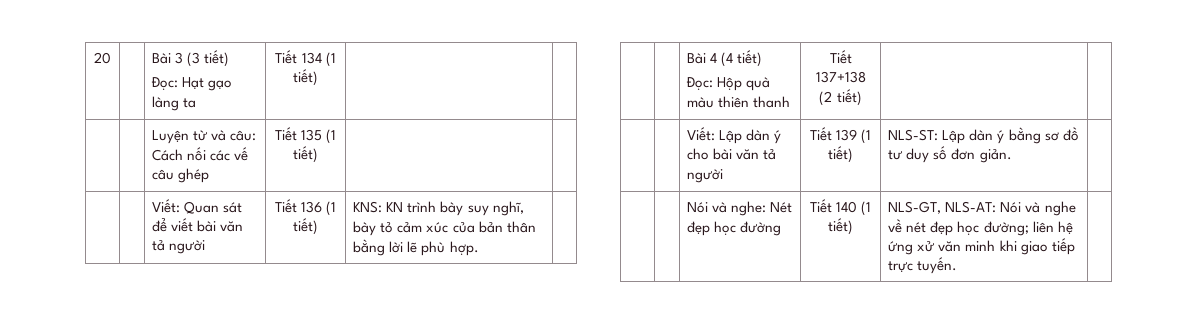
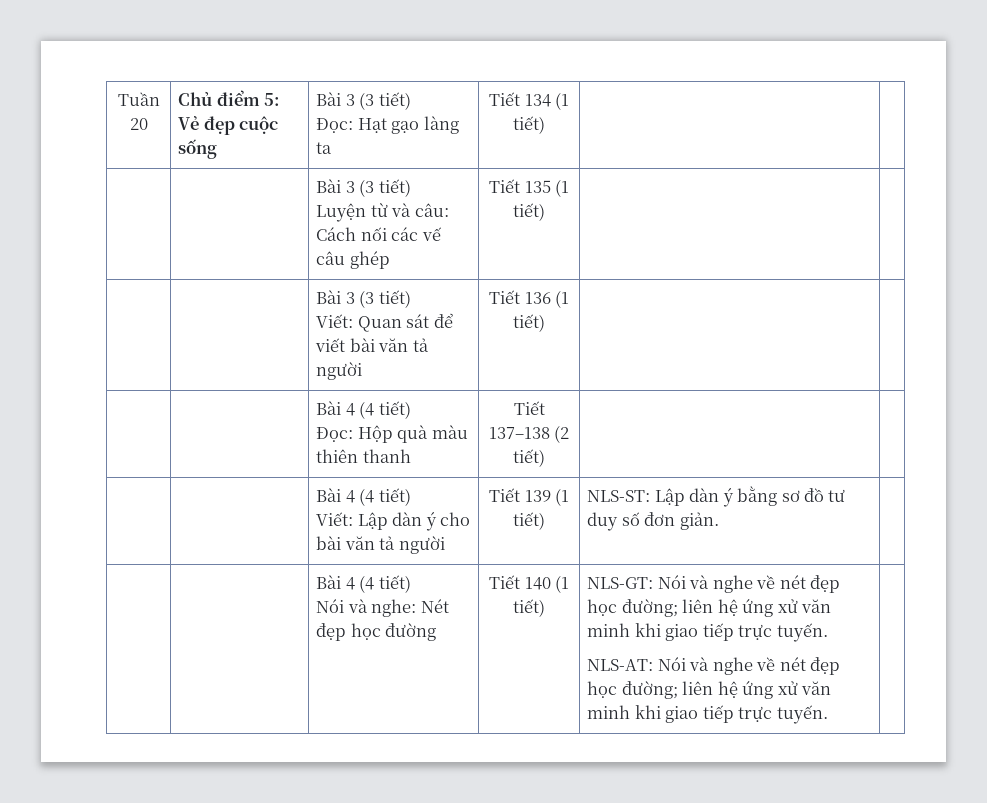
- 20 | | Bài 3 (3 tiết)
+ Tuần 20 | Chủ điểm 5: Vẻ đẹp cuộc sống | Bài 3 (3 tiết)
  Đọc: Hạt gạo làng ta | Tiết 134 (1 tiết) | |
- | | Luyện từ và câu: Cách nối các vế câu ghép | Tiết 135 (1 tiết) | |
- | | Viết: Quan sát để viết bài văn tả người | Tiết 136 (1 tiết) | KNS: KN trình bày suy nghĩ, bày tỏ cảm xúc của bản thân bằng lời lẽ phù hợp. |
+ | | Bài 3 (3 tiết)
+ Luyện từ và câu: Cách nối các vế câu ghép | Tiết 135 (1 tiết) | |
+ | | Bài 3 (3 tiết)
+ Viết: Quan sát để viết bài văn tả người | Tiết 136 (1 tiết) | |
  | | Bài 4 (4 tiết)
- Đọc: Hộp quà màu thiên thanh | Tiết 137+138 (2 tiết) | |
- | | Viết: Lập dàn ý cho bài văn tả người | Tiết 139 (1 tiết) | NLS-ST: Lập dàn ý bằng sơ đồ tư duy số đơn giản. |
+ Đọc: Hộp quà màu thiên thanh | Tiết 137–138 (2 tiết) | |
+ | | Bài 4 (4 tiết)
+ Viết: Lập dàn ý cho bài văn tả người | Tiết 139 (1 tiết) | NLS-ST: Lập dàn ý bằng sơ đồ tư duy số đơn giản. |
+ | | Bài 4 (4 tiết)
- NLS-GT, NLS-AT: Nói và nghe về nét đẹp học đường; liên hệ ứng xử văn minh khi giao tiếp trực tuyến.
+ NLS-GT: Nói và nghe về nét đẹp học đường; liên hệ ứng xử văn minh khi giao tiếp trực tuyến.
+ NLS-AT: Nói và nghe về nét đẹp học đường; liên hệ ứng xử văn minh khi giao tiếp trực tuyến.

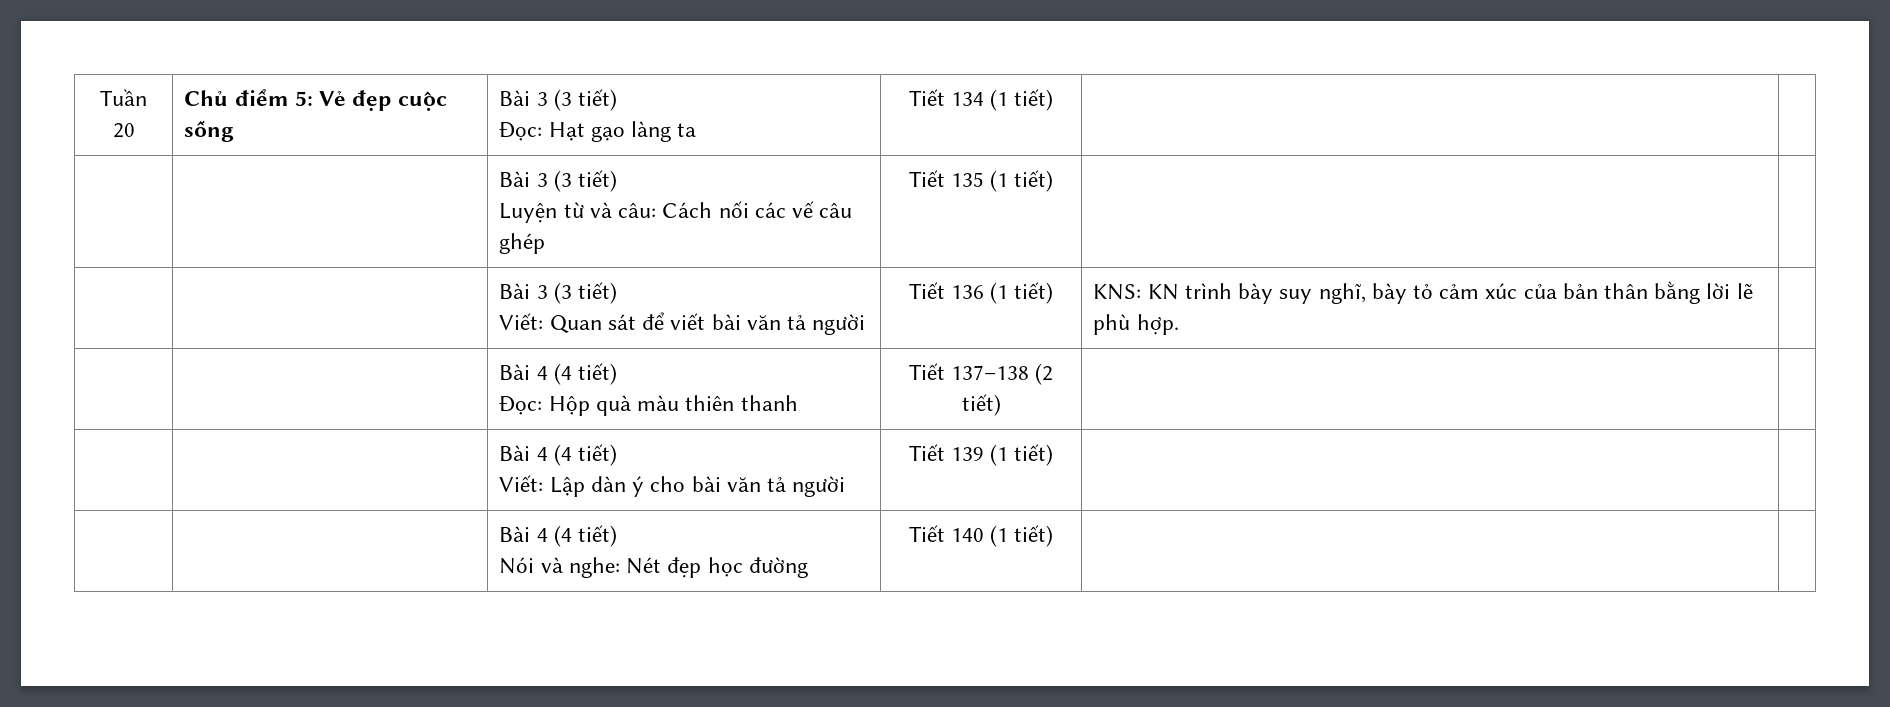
  Tuần 20 | Chủ điểm 5: Vẻ đẹp cuộc sống | Bài 3 (3 tiết)
  Đọc: Hạt gạo làng ta | Tiết 134 (1 tiết) | |
  | | Bài 3 (3 tiết)
  Luyện từ và câu: Cách nối các vế câu ghép | Tiết 135 (1 tiết) | |
  | | Bài 3 (3 tiết)
- Viết: Quan sát để viết bài văn tả người | Tiết 136 (1 tiết) | |
+ Viết: Quan sát để viết bài văn tả người | Tiết 136 (1 tiết) | KNS: KN trình bày suy nghĩ, bày tỏ cảm xúc của bản thân bằng lời lẽ phù hợp. |
  | | Bài 4 (4 tiết)
  Đọc: Hộp quà màu thiên thanh | Tiết 137–138 (2 tiết) | |
  | | Bài 4 (4 tiết)
- Viết: Lập dàn ý cho bài văn tả người | Tiết 139 (1 tiết) | NLS-ST: Lập dàn ý bằng sơ đồ tư duy số đơn giản. |
+ Viết: Lập dàn ý cho bài văn tả người | Tiết 139 (1 tiết) | |
- NLS-GT: Nói và nghe về nét đẹp học đường; liên hệ ứng xử văn minh khi giao tiếp trực tuyến.
- NLS-AT: Nói và nghe về nét đẹp học đường; liên hệ ứng xử văn minh khi giao tiếp trực tuyến.

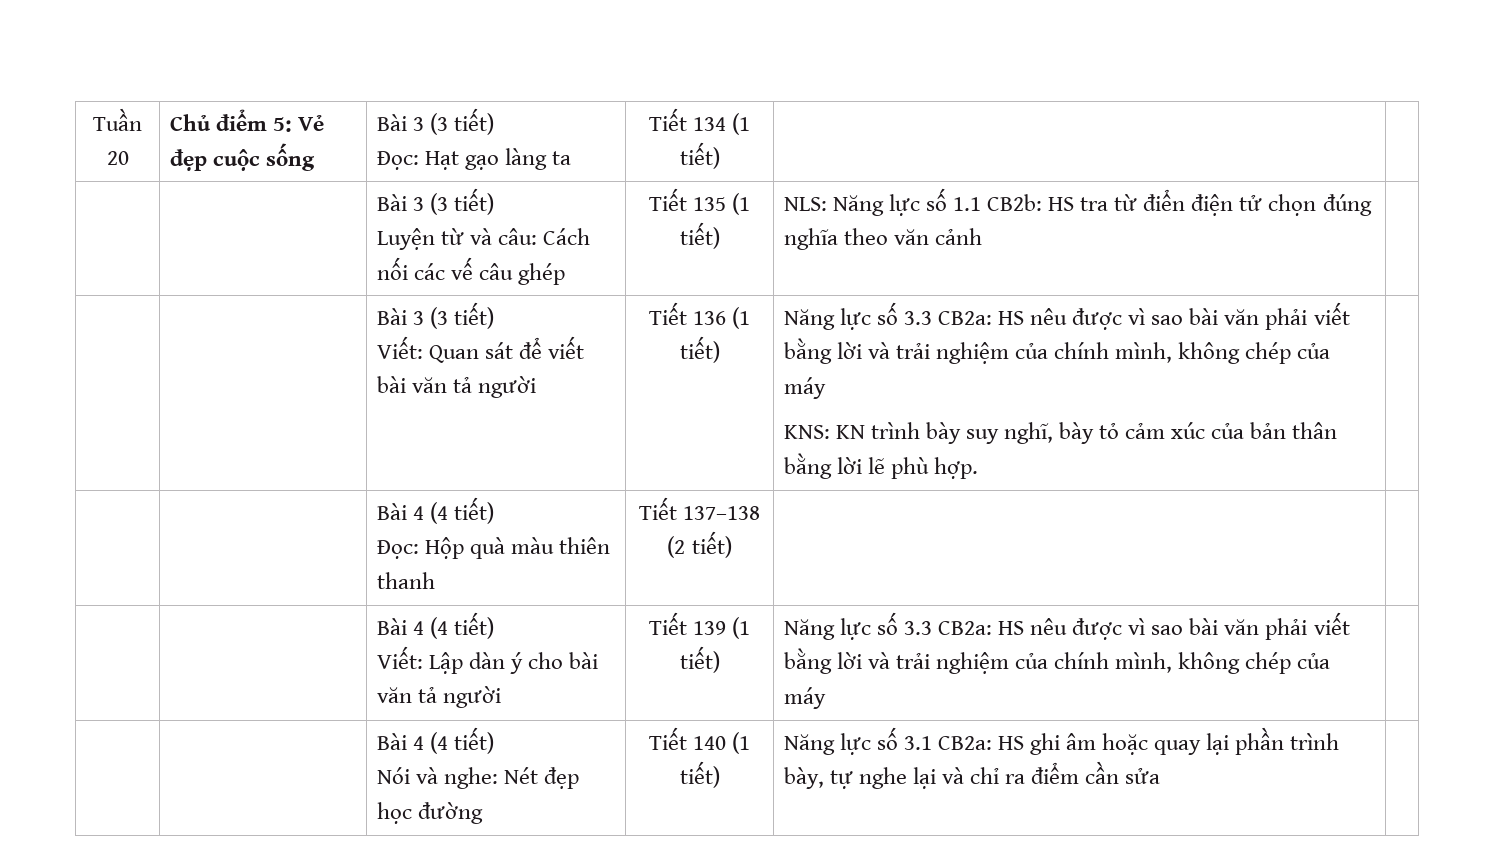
  Tuần 20 | Chủ điểm 5: Vẻ đẹp cuộc sống | Bài 3 (3 tiết)
  Đọc: Hạt gạo làng ta | Tiết 134 (1 tiết) | |
  | | Bài 3 (3 tiết)
- Luyện từ và câu: Cách nối các vế câu ghép | Tiết 135 (1 tiết) | |
+ Luyện từ và câu: Cách nối các vế câu ghép | Tiết 135 (1 tiết) | NLS: Năng lực số 1.1 CB2b: HS tra từ điển điện tử chọn đúng nghĩa theo văn cảnh |
- Tiết 136 (1 tiết)
+ Tiết 136 (1 tiết) | Năng lực số 3.3 CB2a: HS nêu được vì sao bài văn phải viết bằng lời và trải nghiệm của chính mình, không chép của máy
- Tiết 139 (1 tiết) | |
+ Tiết 139 (1 tiết) | Năng lực số 3.3 CB2a: HS nêu được vì sao bài văn phải viết bằng lời và trải nghiệm của chính mình, không chép của máy |
  | | Bài 4 (4 tiết)
- Nói và nghe: Nét đẹp học đường | Tiết 140 (1 tiết) | |
+ Nói và nghe: Nét đẹp học đường | Tiết 140 (1 tiết) | Năng lực số 3.1 CB2a: HS ghi âm hoặc quay lại phần trình bày, tự nghe lại và chỉ ra điểm cần sửa |

